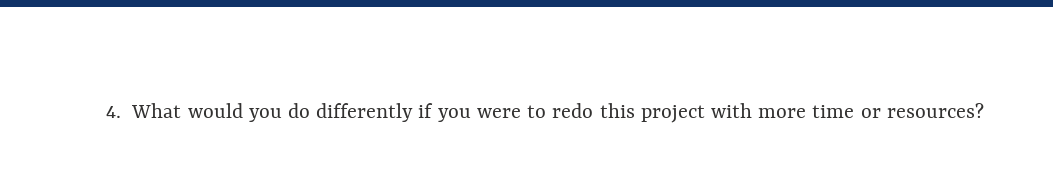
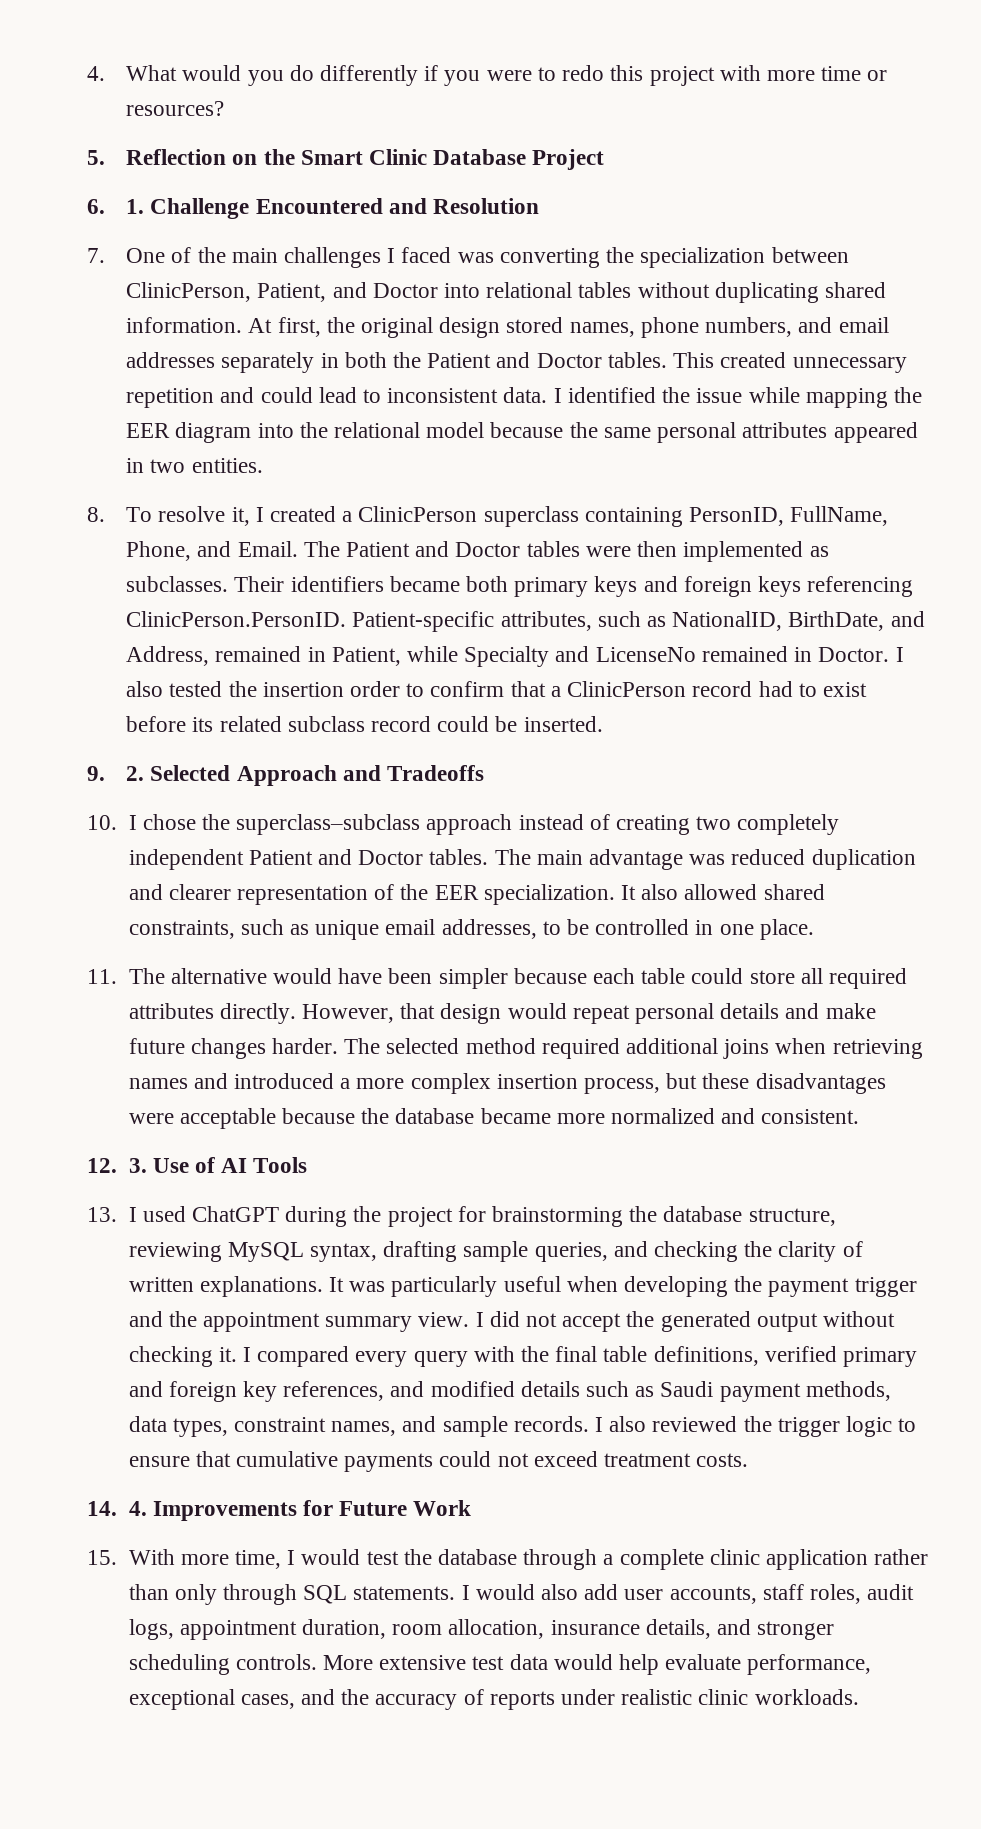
+ 5. Reflection on the Smart Clinic Database Project
+ 6. 1. Challenge Encountered and Resolution
+ 7. One of the main challenges I faced was converting the specialization between ClinicPerson, Patient, and Doctor into relational tables without duplicating shared information. At first, the original design stored names, phone numbers, and email addresses separately in both the Patient and Doctor tables. This created unnecessary repetition and could lead to inconsistent data. I identified the issue while mapping the EER diagram into the relational model because the same personal attributes appeared in two entities.
+ 8. To resolve it, I created a ClinicPerson superclass containing PersonID, FullName, Phone, and Email. The Patient and Doctor tables were then implemented as subclasses. Their identifiers became both primary keys and foreign keys referencing ClinicPerson.PersonID. Patient-specific attributes, such as NationalID, BirthDate, and Address, remained in Patient, while Specialty and LicenseNo remained in Doctor. I also tested the insertion order to confirm that a ClinicPerson record had to exist before its related subclass record could be inserted.
+ 9. 2. Selected Approach and Tradeoffs
+ 10. I chose the superclass–subclass approach instead of creating two completely independent Patient and Doctor tables. The main advantage was reduced duplication and clearer representation of the EER specialization. It also allowed shared constraints, such as unique email addresses, to be controlled in one place.
+ 11. The alternative would have been simpler because each table could store all required attributes directly. However, that design would repeat personal details and make future changes harder. The selected method required additional joins when retrieving names and introduced a more complex insertion process, but these disadvantages were acceptable because the database became more normalized and consistent.
+ 12. 3. Use of AI Tools
+ 13. I used ChatGPT during the project for brainstorming the database structure, reviewing MySQL syntax, drafting sample queries, and checking the clarity of written explanations. It was particularly useful when developing the payment trigger and the appointment summary view. I did not accept the generated output without checking it. I compared every query with the final table definitions, verified primary and foreign key references, and modified details such as Saudi payment methods, data types, constraint names, and sample records. I also reviewed the trigger logic to ensure that cumulative payments could not exceed treatment costs.
+ 14. 4. Improvements for Future Work
+ 15. With more time, I would test the database through a complete clinic application rather than only through SQL statements. I would also add user accounts, staff roles, audit logs, appointment duration, room allocation, insurance details, and stronger scheduling controls. More extensive test data would help evaluate performance, exceptional cases, and the accuracy of reports under realistic clinic workloads.

